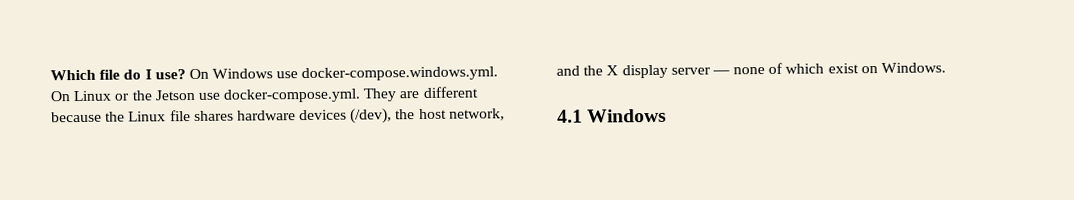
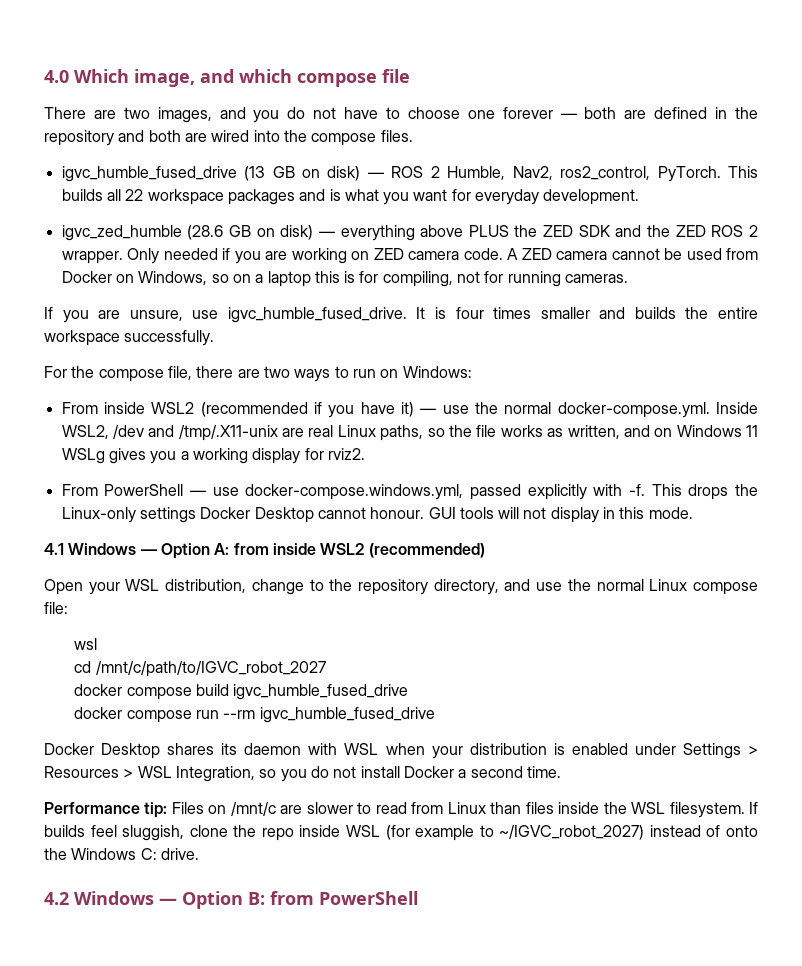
- Which file do I use? On Windows use docker-compose.windows.yml. On Linux or the Jetson use docker-compose.yml. They are different because the Linux file shares hardware devices (/dev), the host network, and the X display server — none of which exist on Windows.
- 4.1 Windows
+ 4.0 Which image, and which compose file
+ There are two images, and you do not have to choose one forever — both are defined in the repository and both are wired into the compose files.
+ igvc_humble_fused_drive (13 GB on disk) — ROS 2 Humble, Nav2, ros2_control, PyTorch. This builds all 22 workspace packages and is what you want for everyday development.
+ igvc_zed_humble (28.6 GB on disk) — everything above PLUS the ZED SDK and the ZED ROS 2 wrapper. Only needed if you are working on ZED camera code. A ZED camera cannot be used from Docker on Windows, so on a laptop this is for compiling, not for running cameras.
+ If you are unsure, use igvc_humble_fused_drive. It is four times smaller and builds the entire workspace successfully.
+ For the compose file, there are two ways to run on Windows:
+ From inside WSL2 (recommended if you have it) — use the normal docker-compose.yml. Inside WSL2, /dev and /tmp/.X11-unix are real Linux paths, so the file works as written, and on Windows 11 WSLg gives you a working display for rviz2.
+ From PowerShell — use docker-compose.windows.yml, passed explicitly with -f. This drops the Linux-only settings Docker Desktop cannot honour. GUI tools will not display in this mode.
+ 4.1 Windows — Option A: from inside WSL2 (recommended)
+ Open your WSL distribution, change to the repository directory, and use the normal Linux compose file:
+ wsl
+ cd /mnt/c/path/to/IGVC_robot_2027
+ docker compose build igvc_humble_fused_drive
+ docker compose run --rm igvc_humble_fused_drive
+ Docker Desktop shares its daemon with WSL when your distribution is enabled under Settings > Resources > WSL Integration, so you do not install Docker a second time.
+ Performance tip: Files on /mnt/c are slower to read from Linux than files inside the WSL filesystem. If builds feel sluggish, clone the repo inside WSL (for example to ~/IGVC_robot_2027) instead of onto the Windows C: drive.
+ 4.2 Windows — Option B: from PowerShell

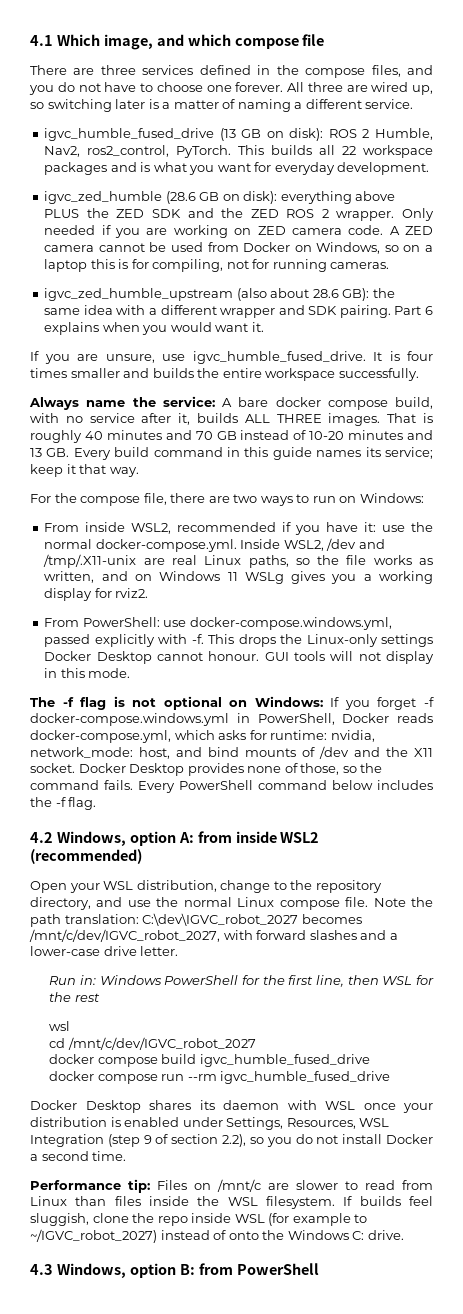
- 4.0 Which image, and which compose file
+ 4.1 Which image, and which compose file
- There are two images, and you do not have to choose one forever — both are defined in the repository and both are wired into the compose files.
+ There are three services defined in the compose files, and you do not have to choose one forever. All three are wired up, so switching later is a matter of naming a different service.
- igvc_humble_fused_drive (13 GB on disk) — ROS 2 Humble, Nav2, ros2_control, PyTorch.
+ igvc_humble_fused_drive (13 GB on disk): ROS 2 Humble, Nav2, ros2_control, PyTorch.
- igvc_zed_humble (28.6 GB on disk) — everything above PLUS the ZED SDK and the ZED ROS 2 wrapper.
+ igvc_zed_humble (28.6 GB on disk): everything above PLUS the ZED SDK and the ZED ROS 2 wrapper.
+ igvc_zed_humble_upstream (also about 28.6 GB): the same idea with a different wrapper and SDK pairing. Part 6 explains when you would want it.
+ Always name the service: A bare docker compose build, with no service after it, builds ALL THREE images. That is roughly 40 minutes and 70 GB instead of 10-20 minutes and 13 GB. Every build command in this guide names its service; keep it that way.
- From inside WSL2 (recommended if you have it) — use the normal docker-compose.yml. Inside WSL2, /dev and /tmp/.X11-unix are real Linux paths, so the file works as written, and on Windows 11 WSLg gives you a working display for rviz2.
+ From inside WSL2, recommended if you have it: use the normal docker-compose.yml. Inside WSL2, /dev and /tmp/.X11-unix are real Linux paths, so the file works as written, and on Windows 11 WSLg gives you a working display for rviz2.
- From PowerShell — use docker-compose.windows.yml, passed explicitly with -f.
+ From PowerShell: use docker-compose.windows.yml, passed explicitly with -f.
- 4.1 Windows — Option A: from inside WSL2 (recommended)
+ The -f flag is not optional on Windows: If you forget -f docker-compose.windows.yml in PowerShell, Docker reads docker-compose.yml, which asks for runtime: nvidia, network_mode: host, and bind mounts of /dev and the X11 socket. Docker Desktop provides none of those, so the command fails. Every PowerShell command below includes the -f flag.
+ 4.2 Windows, option A: from inside WSL2 (recommended)
- Open your WSL distribution, change to the repository directory, and use the normal Linux compose file:
+ Open your WSL distribution, change to the repository directory, and use the normal Linux compose file. Note the path translation: C:\dev\IGVC_robot_2027 becomes /mnt/c/dev/IGVC_robot_2027, with forward slashes and a lower-case drive letter.
+ Run in: Windows PowerShell for the first line, then WSL for the rest
- cd /mnt/c/path/to/IGVC_robot_2027
+ cd /mnt/c/dev/IGVC_robot_2027
- Docker Desktop shares its daemon with WSL when your distribution is enabled under Settings > Resources > WSL Integration, so you do not install Docker a second time.
+ Docker Desktop shares its daemon with WSL once your distribution is enabled under Settings, Resources, WSL Integration (step 9 of section 2.2), so you do not install Docker a second time.
- 4.2 Windows — Option B: from PowerShell
+ 4.3 Windows, option B: from PowerShell

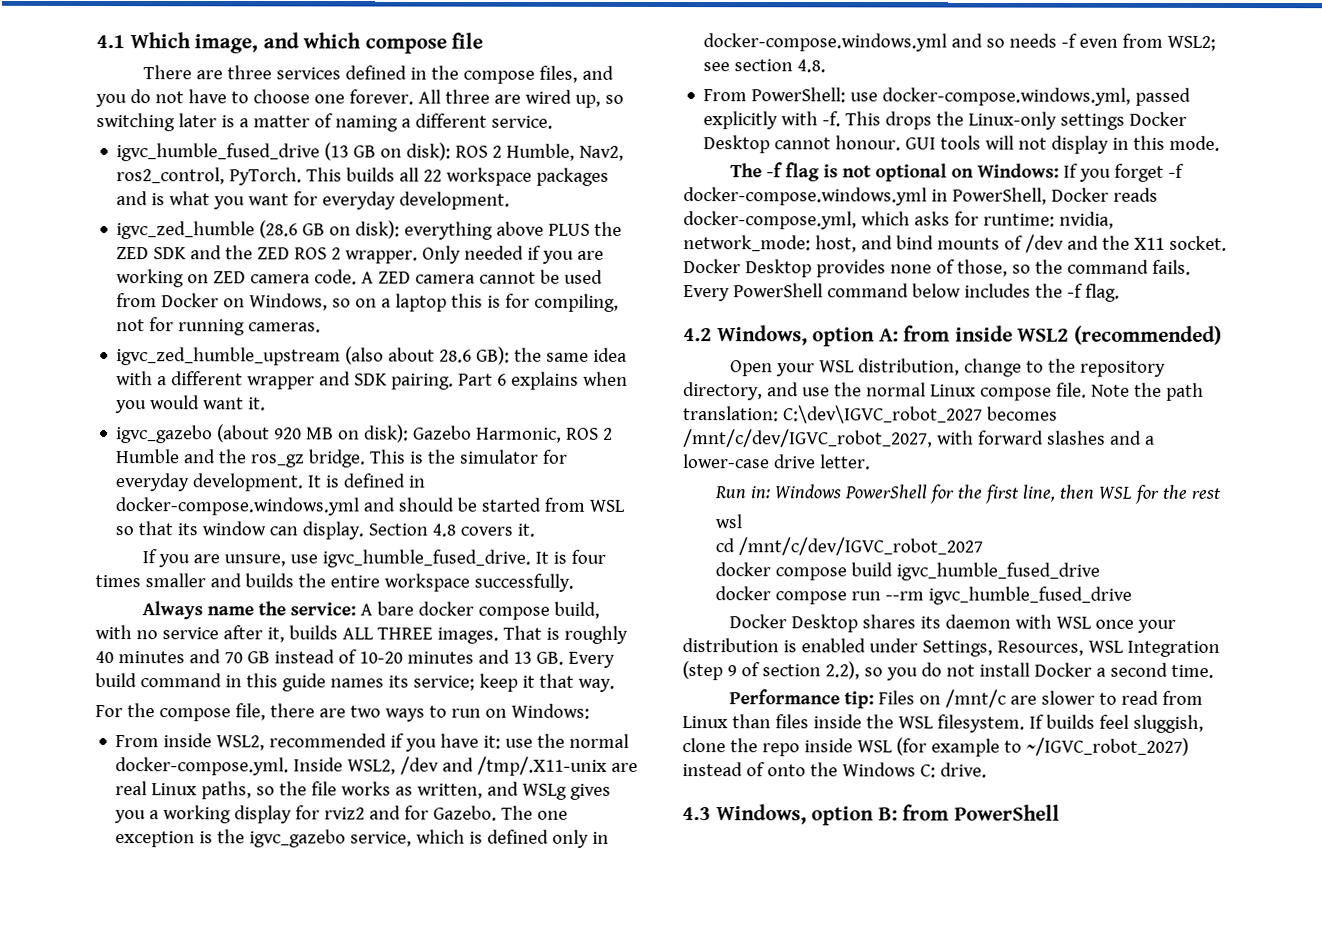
+ igvc_gazebo (about 920 MB on disk): Gazebo Harmonic, ROS 2 Humble and the ros_gz bridge. This is the simulator for everyday development. It is defined in docker-compose.windows.yml and should be started from WSL so that its window can display. Section 4.8 covers it.
- From inside WSL2, recommended if you have it: use the normal docker-compose.yml. Inside WSL2, /dev and /tmp/.X11-unix are real Linux paths, so the file works as written, and on Windows 11 WSLg gives you a working display for rviz2.
+ From inside WSL2, recommended if you have it: use the normal docker-compose.yml. Inside WSL2, /dev and /tmp/.X11-unix are real Linux paths, so the file works as written, and WSLg gives you a working display for rviz2 and for Gazebo. The one exception is the igvc_gazebo service, which is defined only in docker-compose.windows.yml and so needs -f even from WSL2; see section 4.8.

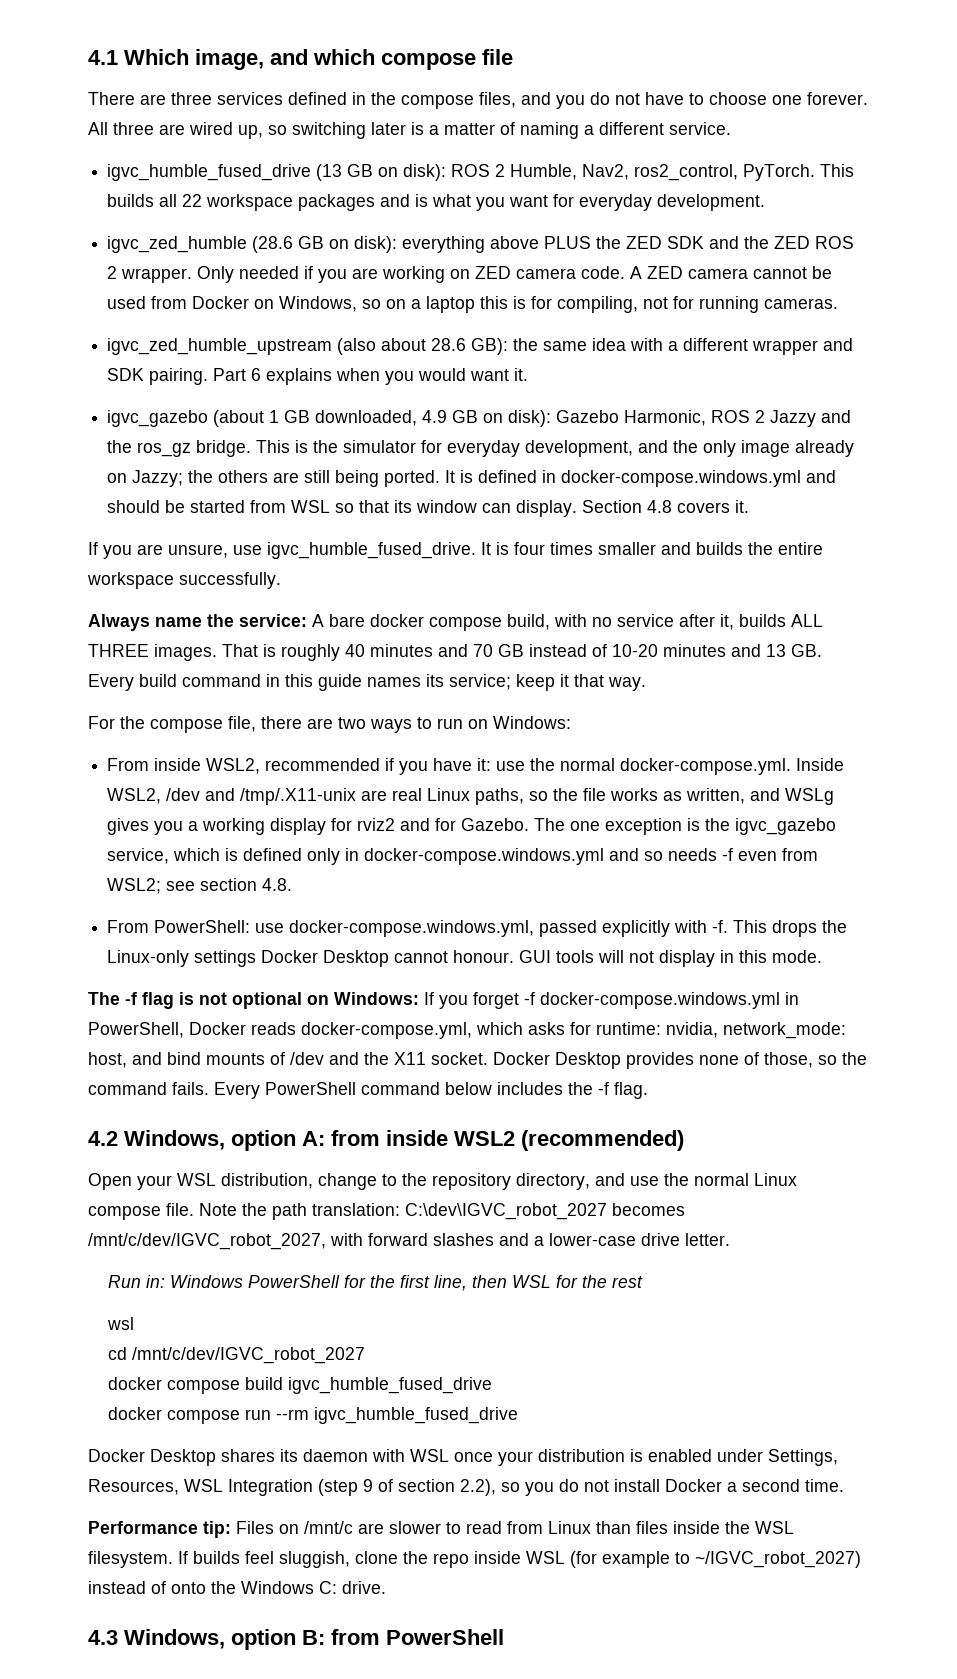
- igvc_gazebo (about 920 MB on disk): Gazebo Harmonic, ROS 2 Humble and the ros_gz bridge.
+ igvc_gazebo (about 1 GB downloaded, 4.9 GB on disk): Gazebo Harmonic, ROS 2 Jazzy and the ros_gz bridge.
- This is the simulator for everyday development.
+ This is the simulator for everyday development, and the only image already on Jazzy; the others are still being ported.

